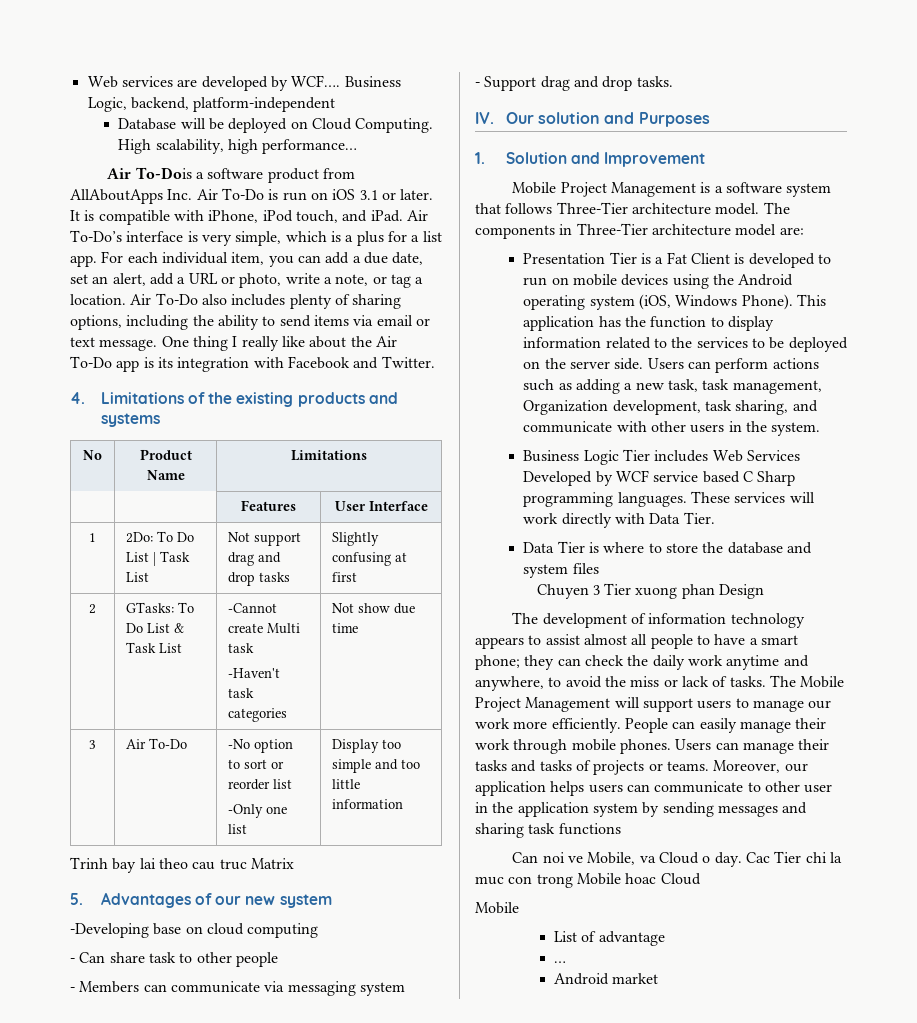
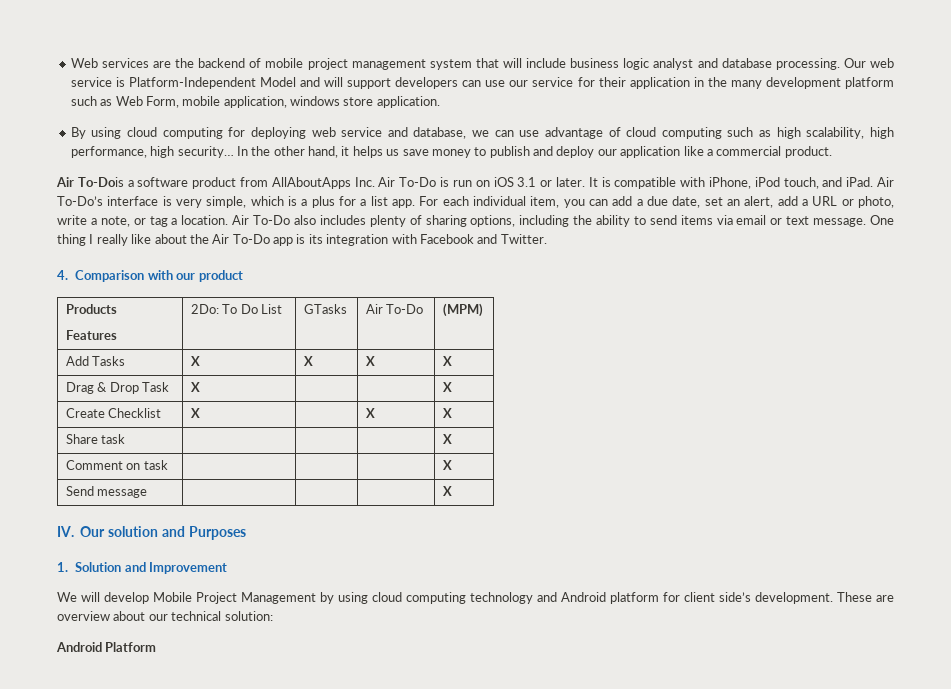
- Web services are developed by WCF…. Business Logic, backend, platform-independent
- Database will be deployed on Cloud Computing. High scalability, high performance…
+ Web services are the backend of mobile project management system that will include business logic analyst and database processing. Our web service is Platform-Independent Model and will support developers can use our service for their application in the many development platform such as Web Form, mobile application, windows store application.
+ By using cloud computing for deploying web service and database, we can use advantage of cloud computing such as high scalability, high performance, high security… In the other hand, it helps us save money to publish and deploy our application like a commercial product.
- 4. Limitations of the existing products and systems
- No | Product Name | Limitations
- | | Features | User Interface
- 1 | 2Do: To Do List | Task List | Not support drag and drop tasks | Slightly confusing at first
- 2 | GTasks: To Do List & Task List | -Cannot create Multi task
- -Haven't task categories | Not show due time
- 3 | Air To-Do | -No option to sort or reorder list
- -Only one list | Display too simple and too little information
- Trinh bay lai theo cau truc Matrix
- 5. Advantages of our new system
- -Developing base on cloud computing
- - Can share task to other people
- - Members can communicate via messaging system
- - Support drag and drop tasks.
+ 4. Comparison with our product
+ Products
+ Features | 2Do: To Do List | GTasks | Air To-Do | (MPM)
+ Add Tasks | X | X | X | X
+ Drag & Drop Task | X | | | X
+ Create Checklist | X | | X | X
+ Share task | | | | X
+ Comment on task | | | | X
+ Send message | | | | X
- Mobile Project Management is a software system that follows Three-Tier architecture model. The components in Three-Tier architecture model are:
- Presentation Tier is a Fat Client is developed to run on mobile devices using the Android operating system (iOS, Windows Phone). This application has the function to display information related to the services to be deployed on the server side. Users can perform actions such as adding a new task, task management, Organization development, task sharing, and communicate with other users in the system.
- Business Logic Tier includes Web Services Developed by WCF service based C Sharp programming languages. These services will work directly with Data Tier.
- Data Tier is where to store the database and system files
- Chuyen 3 Tier xuong phan Design
- The development of information technology appears to assist almost all people to have a smart phone; they can check the daily work anytime and anywhere, to avoid the miss or lack of tasks. The Mobile Project Management will support users to manage our work more efficiently. People can easily manage their work through mobile phones. Users can manage their tasks and tasks of projects or teams. Moreover, our application helps users can communicate to other user in the application system by sending messages and sharing task functions
- Can noi ve Mobile, va Cloud o day. Cac Tier chi la muc con trong Mobile hoac Cloud
- Mobile
- List of advantage
- …
- Android market
+ We will develop Mobile Project Management by using cloud computing technology and Android platform for client side’s development. These are overview about our technical solution:
+ Android Platform

